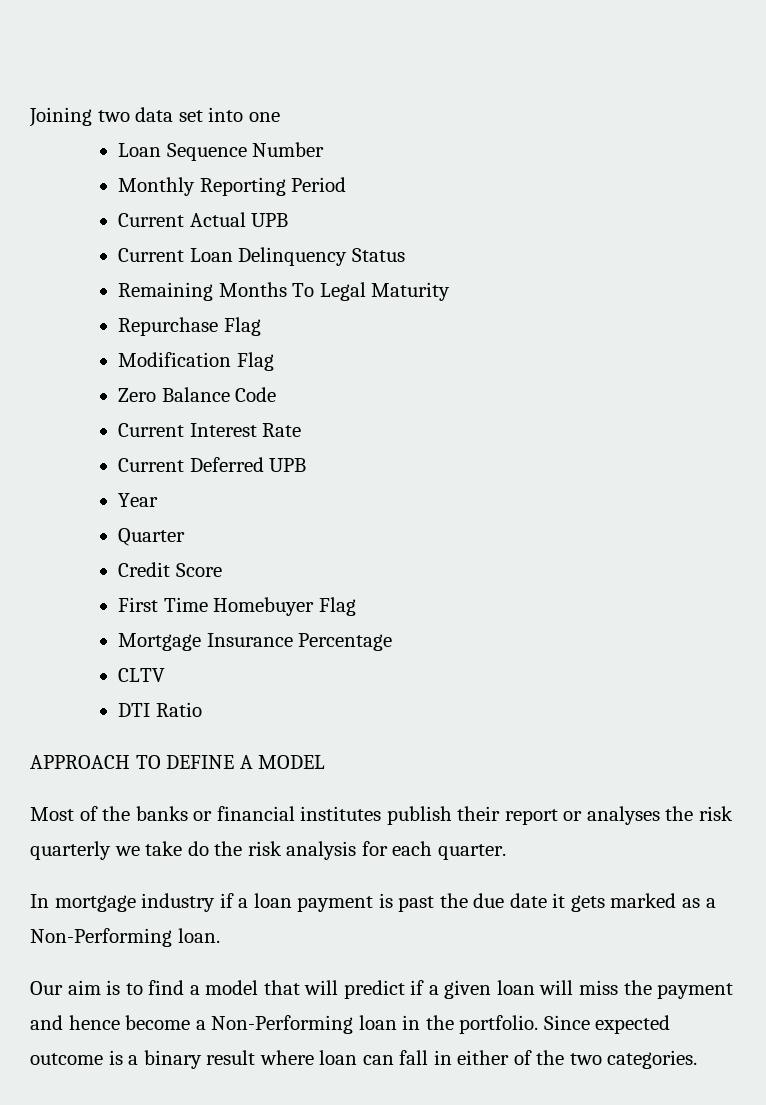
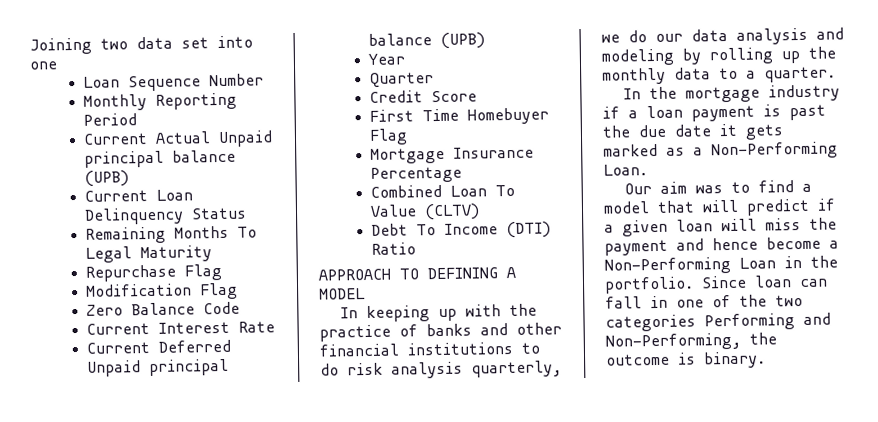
- Current Actual UPB
+ Current Actual Unpaid principal balance (UPB)
- Current Deferred UPB
+ Current Deferred Unpaid principal balance (UPB)
- CLTV
- DTI Ratio
+ Combined Loan To Value (CLTV)
+ Debt To Income (DTI) Ratio
- APPROACH TO DEFINE A MODEL
+ APPROACH TO DEFINING A MODEL
- Most of the banks or financial institutes publish their report or analyses the risk quarterly we take do the risk analysis for each quarter.
+ In keeping up with the practice of banks and other financial institutions to do risk analysis quarterly, we do our data analysis and modeling by rolling up the monthly data to a quarter.
- In mortgage industry if a loan payment is past the due date it gets marked as a Non-Performing loan.
+ In the mortgage industry if a loan payment is past the due date it gets marked as a Non-Performing Loan.
- Our aim is to find a model that will predict if a given loan will miss the payment and hence become a Non-Performing loan in the portfolio.
+ Our aim was to find a model that will predict if a given loan will miss the payment and hence become a Non-Performing Loan in the portfolio.
- Since expected outcome is a binary result where loan can fall in either of the two categories.
+ Since loan can fall in one of the two categories Performing and Non-Performing, the outcome is binary.

